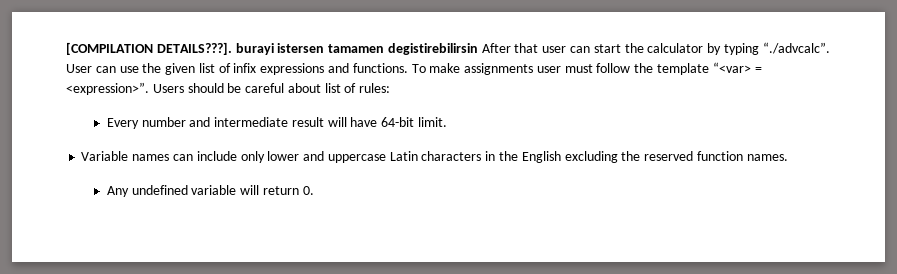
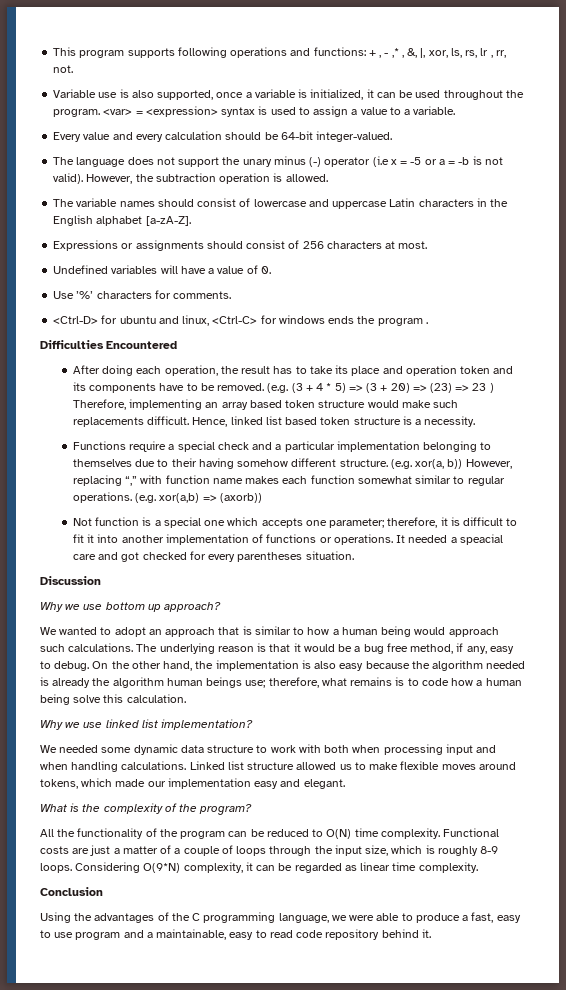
- [COMPILATION DETAILS???]. burayi istersen tamamen degistirebilirsin After that user can start the calculator by typing “./advcalc”. User can use the given list of infix expressions and functions. To make assignments user must follow the template “<var> = <expression>”. Users should be careful about list of rules:
- Every number and intermediate result will have 64-bit limit.
- Variable names can include only lower and uppercase Latin characters in the English excluding the reserved function names.
- Any undefined variable will return 0.
+ This program supports following operations and functions: + , - ,* , &, |, xor, ls, rs, lr , rr, not.
+ Variable use is also supported, once a variable is initialized, it can be used throughout the program. <var> = <expression> syntax is used to assign a value to a variable.
+ Every value and every calculation should be 64-bit integer-valued.
+ The language does not support the unary minus (-) operator (i.e x = -5 or a = -b is not valid). However, the subtraction operation is allowed.
+ The variable names should consist of lowercase and uppercase Latin characters in the English alphabet [a-zA-Z].
+ Expressions or assignments should consist of 256 characters at most.
+ Undefined variables will have a value of 0.
+ Use ’%’ characters for comments.
+ <Ctrl-D> for ubuntu and linux, <Ctrl-C> for windows ends the program .
+ Difficulties Encountered
+ After doing each operation, the result has to take its place and operation token and its components have to be removed. (e.g. (3 + 4 * 5) => (3 + 20) => (23) => 23 ) Therefore, implementing an array based token structure would make such replacements difficult. Hence, linked list based token structure is a necessity.
+ Functions require a special check and a particular implementation belonging to themselves due to their having somehow different structure. (e.g. xor(a, b)) However, replacing “,” with function name makes each function somewhat similar to regular operations. (e.g. xor(a,b) => (axorb))
+ Not function is a special one which accepts one parameter; therefore, it is difficult to fit it into another implementation of functions or operations. It needed a speacial care and got checked for every parentheses situation.
+ Discussion
+ Why we use bottom up approach?
+ We wanted to adopt an approach that is similar to how a human being would approach such calculations. The underlying reason is that it would be a bug free method, if any, easy to debug. On the other hand, the implementation is also easy because the algorithm needed is already the algorithm human beings use; therefore, what remains is to code how a human being solve this calculation.
+ Why we use linked list implementation?
+ We needed some dynamic data structure to work with both when processing input and when handling calculations. Linked list structure allowed us to make flexible moves around tokens, which made our implementation easy and elegant.
+ What is the complexity of the program?
+ All the functionality of the program can be reduced to O(N) time complexity. Functional costs are just a matter of a couple of loops through the input size, which is roughly 8-9 loops. Considering O(9*N) complexity, it can be regarded as linear time complexity.
+ Conclusion
+ Using the advantages of the C programming language, we were able to produce a fast, easy to use program and a maintainable, easy to read code repository behind it.

